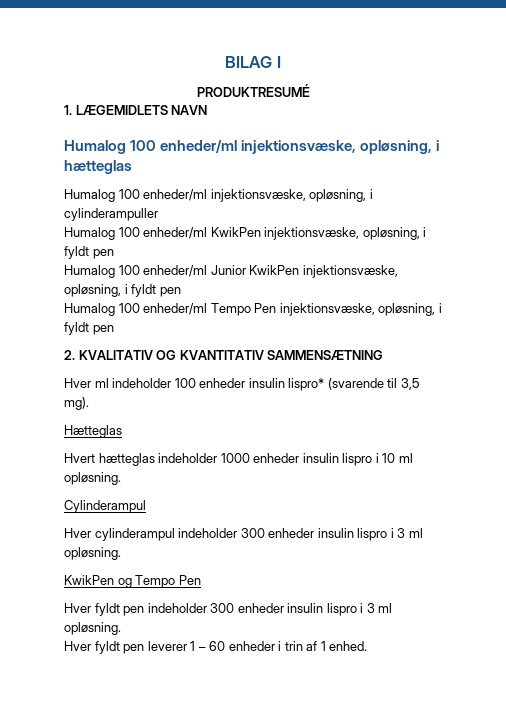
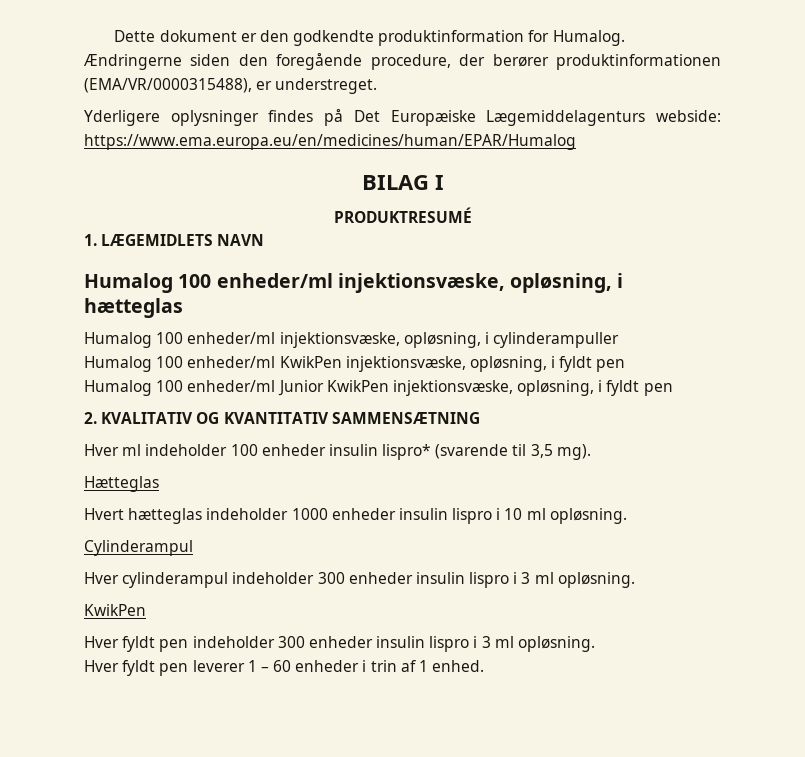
+ Dette dokument er den godkendte produktinformation for Humalog. Ændringerne siden den foregående procedure, der berører produktinformationen (EMA/VR/0000315488), er understreget.
+ Yderligere oplysninger findes på Det Europæiske Lægemiddelagenturs webside: https://www.ema.europa.eu/en/medicines/human/EPAR/Humalog
- Humalog 100 enheder/ml Tempo Pen injektionsvæske, opløsning, i fyldt pen
  Hver cylinderampul indeholder 300 enheder insulin lispro i 3 ml opløsning.
- KwikPen og Tempo Pen
+ KwikPen

